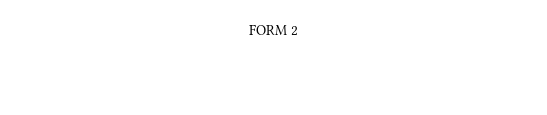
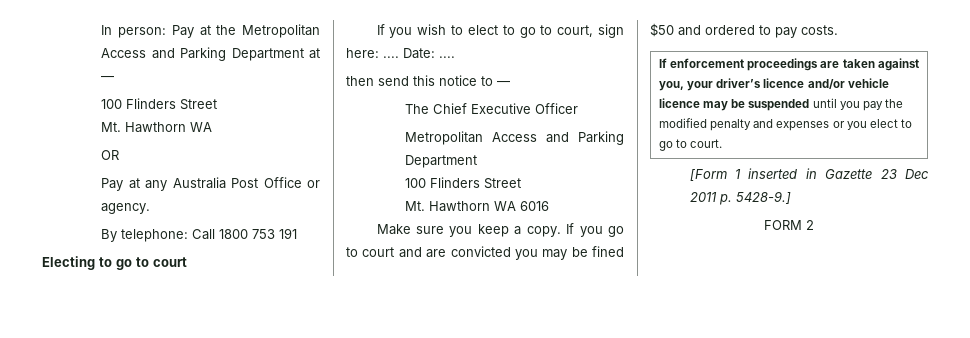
+ In person: Pay at the Metropolitan Access and Parking Department at —
+ 100 Flinders Street
+ Mt. Hawthorn WA
+ OR
+ Pay at any Australia Post Office or agency.
+ By telephone: Call 1800 753 191
+ Electing to go to court
+ If you wish to elect to go to court, sign here: .... Date: ....
+ then send this notice to —
+ The Chief Executive Officer
+ Metropolitan Access and Parking Department
+ 100 Flinders Street
+ Mt. Hawthorn WA 6016
+ Make sure you keep a copy. If you go to court and are convicted you may be fined $50 and ordered to pay costs.
+ If enforcement proceedings are taken against you, your driver’s licence and/or vehicle licence may be suspended until you pay the modified penalty and expenses or you elect to go to court.
+ [Form 1 inserted in Gazette 23 Dec 2011 p. 5428-9.]

